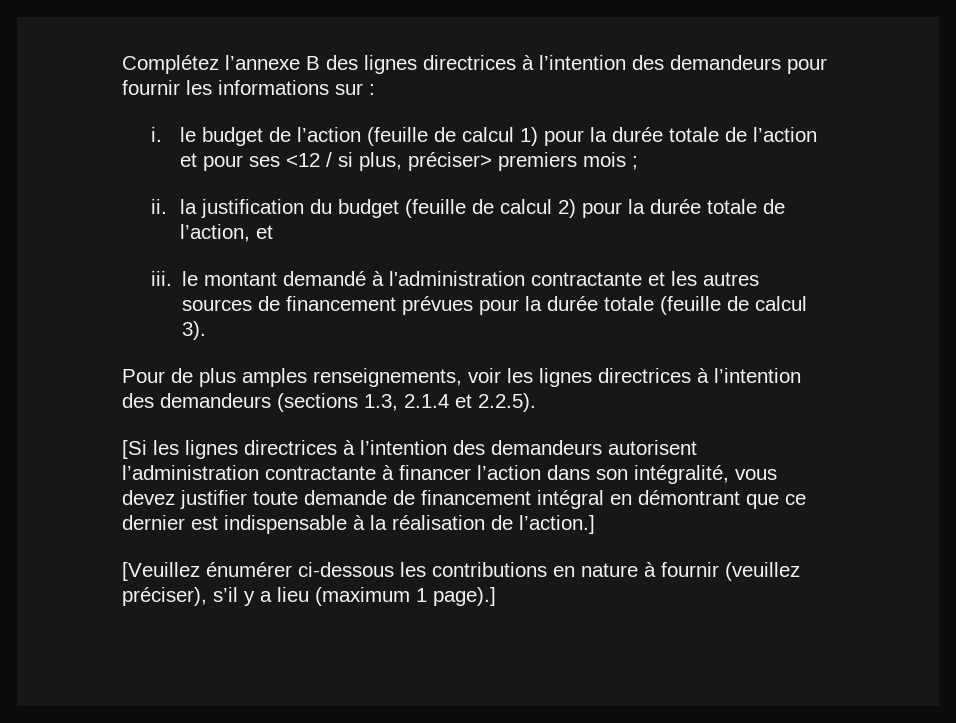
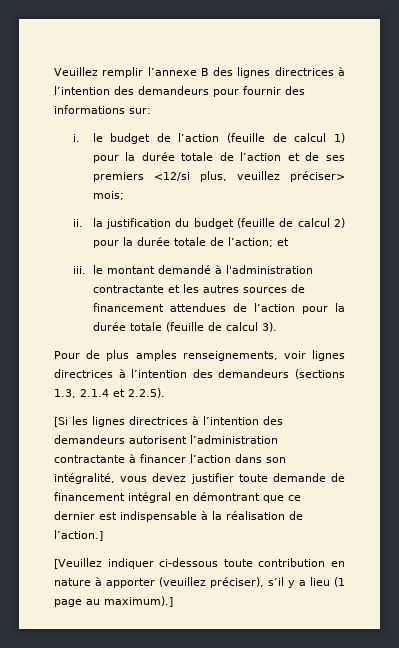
- Complétez l’annexe B des lignes directrices à l’intention des demandeurs pour fournir les informations sur :
+ Veuillez remplir l’annexe B des lignes directrices à l’intention des demandeurs pour fournir des informations sur:
- i. le budget de l’action (feuille de calcul 1) pour la durée totale de l’action et pour ses <12 / si plus, préciser> premiers mois ;
+ i. le budget de l’action (feuille de calcul 1) pour la durée totale de l’action et de ses premiers <12/si plus, veuillez préciser> mois;
- ii. la justification du budget (feuille de calcul 2) pour la durée totale de l’action, et
+ ii. la justification du budget (feuille de calcul 2) pour la durée totale de l’action; et
- iii. le montant demandé à l'administration contractante et les autres sources de financement prévues pour la durée totale (feuille de calcul 3).
+ iii. le montant demandé à l'administration contractante et les autres sources de financement attendues de l’action pour la durée totale (feuille de calcul 3).
- Pour de plus amples renseignements, voir les lignes directrices à l’intention des demandeurs (sections 1.3, 2.1.4 et 2.2.5).
+ Pour de plus amples renseignements, voir lignes directrices à l’intention des demandeurs (sections 1.3, 2.1.4 et 2.2.5).
- [Veuillez énumérer ci-dessous les contributions en nature à fournir (veuillez préciser), s’il y a lieu (maximum 1 page).]
+ [Veuillez indiquer ci-dessous toute contribution en nature à apporter (veuillez préciser), s’il y a lieu (1 page au maximum).]

